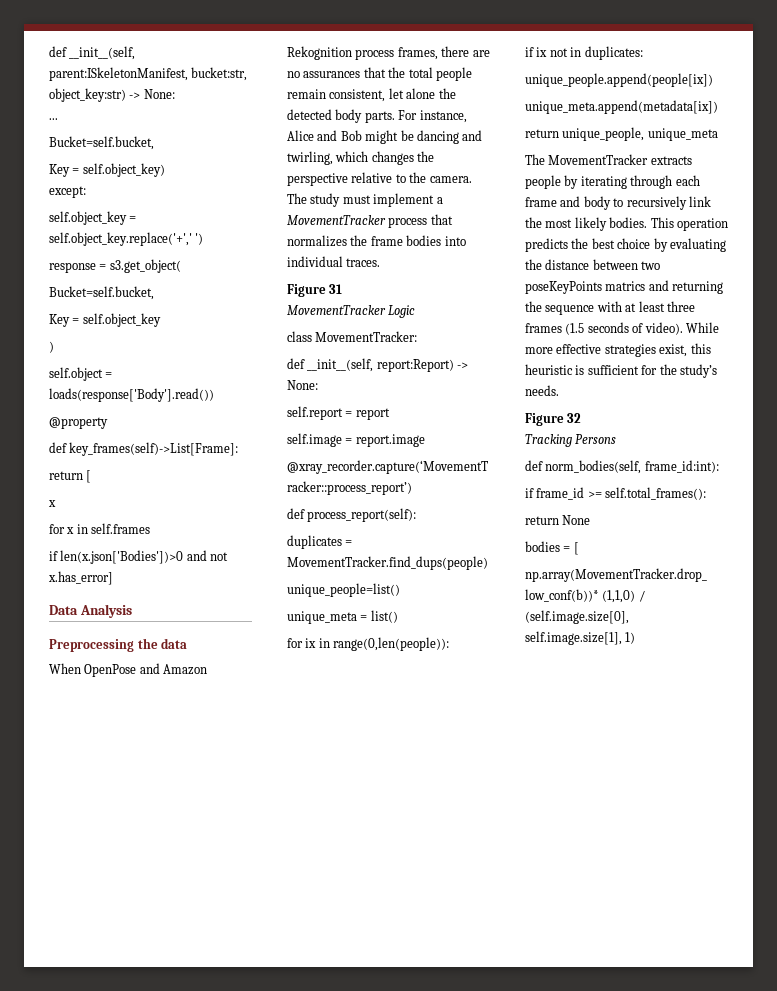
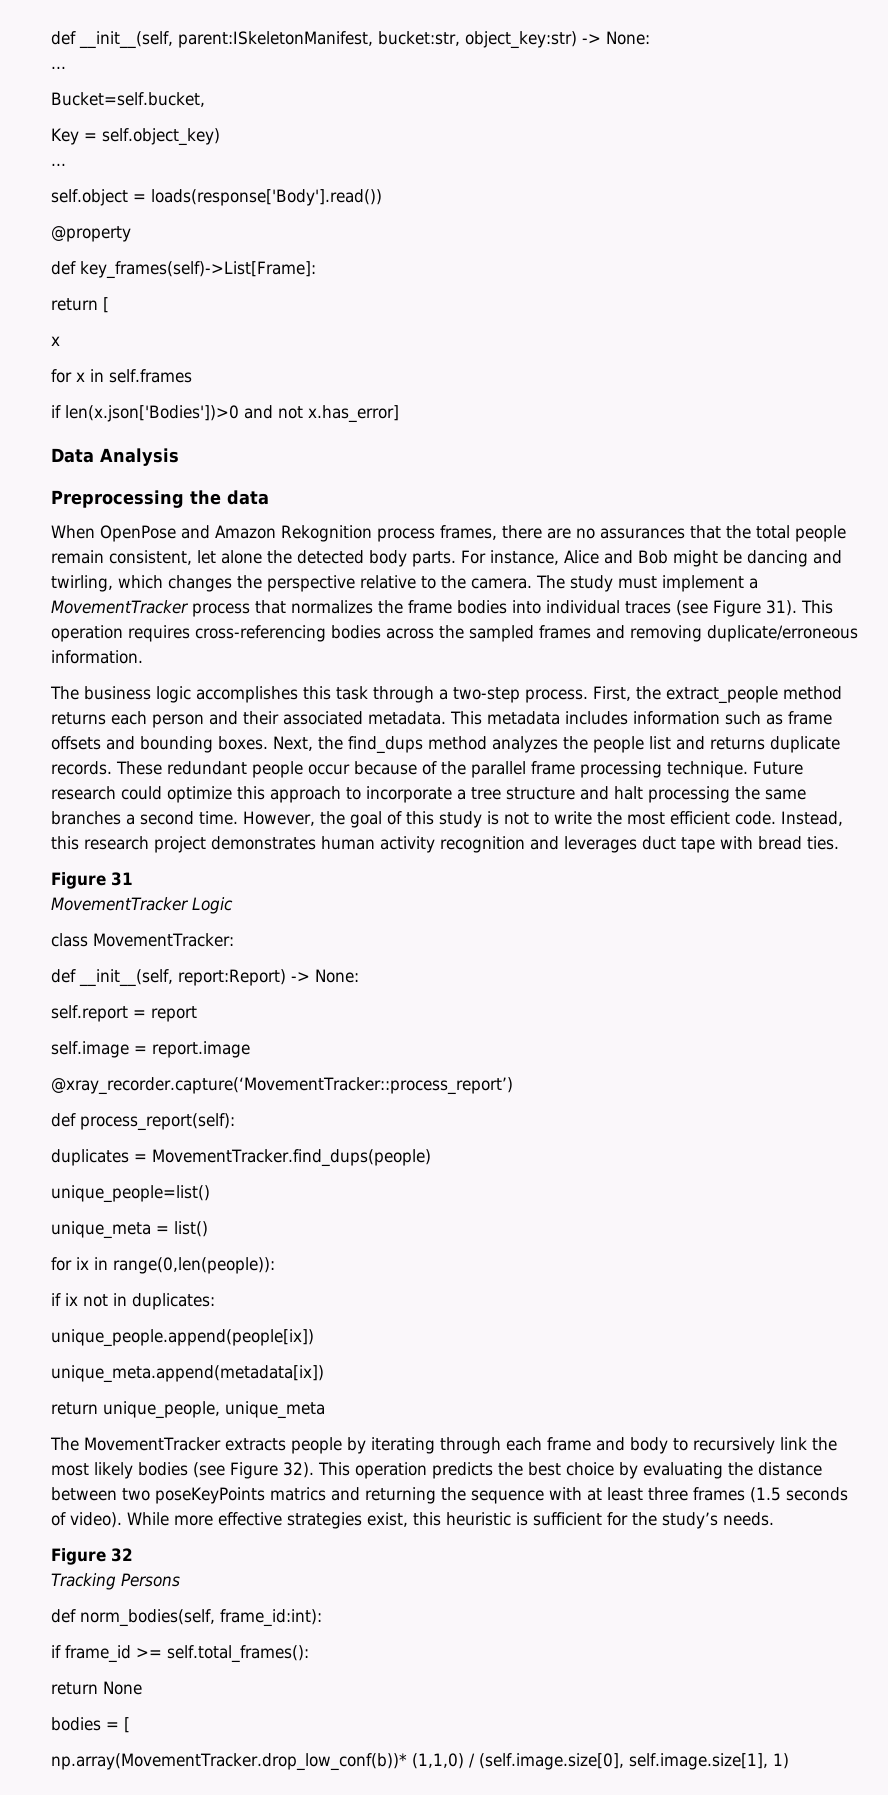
  Key = self.object_key)
- except:
- self.object_key = self.object_key.replace('+',' ')
- response = s3.get_object(
- Bucket=self.bucket,
- Key = self.object_key
- )
+ ...
- The study must implement a MovementTracker process that normalizes the frame bodies into individual traces.
+ The study must implement a MovementTracker process that normalizes the frame bodies into individual traces (see Figure 31). This operation requires cross-referencing bodies across the sampled frames and removing duplicate/erroneous information.
+ The business logic accomplishes this task through a two-step process. First, the extract_people method returns each person and their associated metadata. This metadata includes information such as frame offsets and bounding boxes. Next, the find_dups method analyzes the people list and returns duplicate records. These redundant people occur because of the parallel frame processing technique. Future research could optimize this approach to incorporate a tree structure and halt processing the same branches a second time. However, the goal of this study is not to write the most efficient code. Instead, this research project demonstrates human activity recognition and leverages duct tape with bread ties.
- The MovementTracker extracts people by iterating through each frame and body to recursively link the most likely bodies.
+ The MovementTracker extracts people by iterating through each frame and body to recursively link the most likely bodies (see Figure 32).

